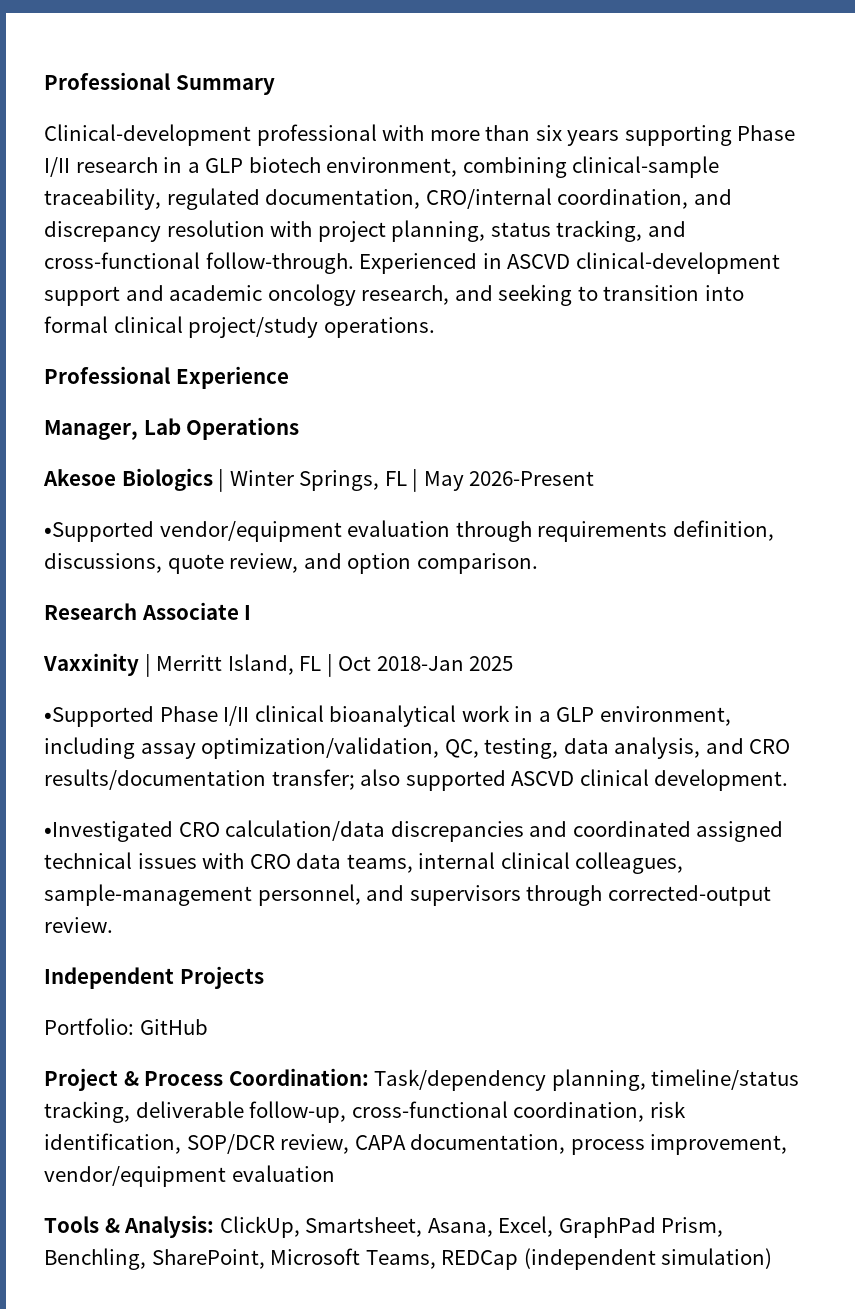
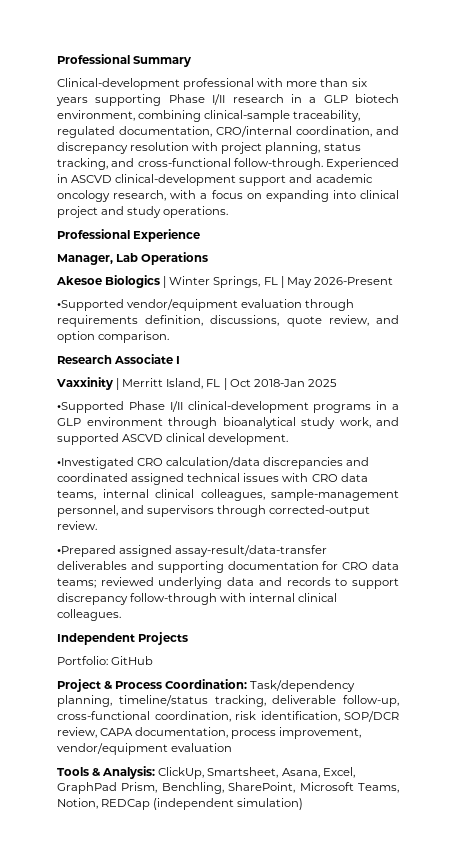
- Experienced in ASCVD clinical-development support and academic oncology research, and seeking to transition into formal clinical project/study operations.
+ Experienced in ASCVD clinical-development support and academic oncology research, with a focus on expanding into clinical project and study operations.
- •Supported Phase I/II clinical bioanalytical work in a GLP environment, including assay optimization/validation, QC, testing, data analysis, and CRO results/documentation transfer; also supported ASCVD clinical development.
+ •Supported Phase I/II clinical-development programs in a GLP environment through bioanalytical study work, and supported ASCVD clinical development.
+ •Prepared assigned assay-result/data-transfer deliverables and supporting documentation for CRO data teams; reviewed underlying data and records to support discrepancy follow-through with internal clinical colleagues.
- Tools & Analysis: ClickUp, Smartsheet, Asana, Excel, GraphPad Prism, Benchling, SharePoint, Microsoft Teams, REDCap (independent simulation)
+ Tools & Analysis: ClickUp, Smartsheet, Asana, Excel, GraphPad Prism, Benchling, SharePoint, Microsoft Teams, Notion, REDCap (independent simulation)

